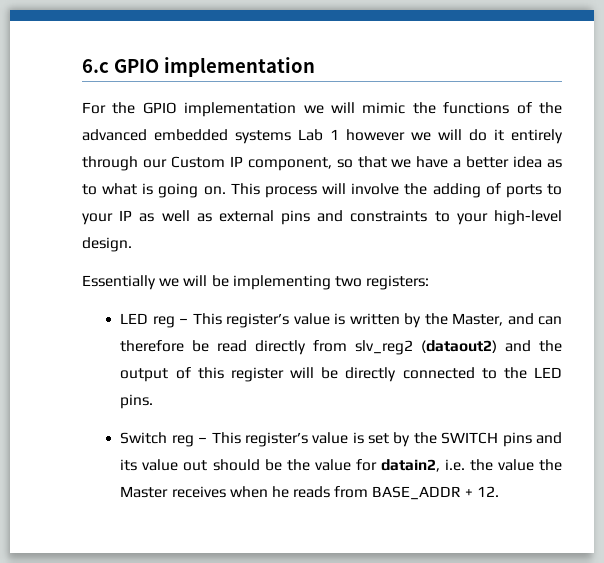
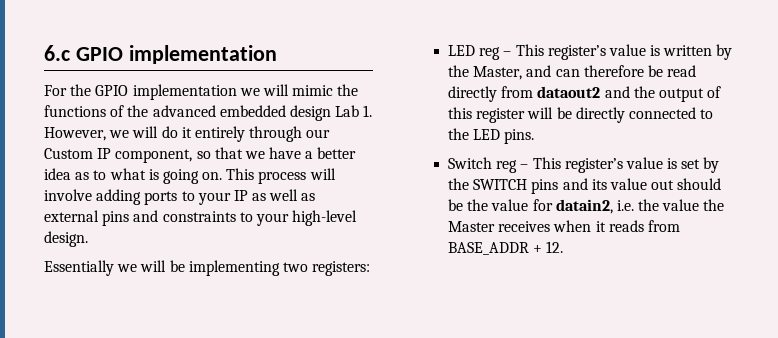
- For the GPIO implementation we will mimic the functions of the advanced embedded systems Lab 1 however we will do it entirely through our Custom IP component, so that we have a better idea as to what is going on.
+ For the GPIO implementation we will mimic the functions of the advanced embedded design Lab 1. However, we will do it entirely through our Custom IP component, so that we have a better idea as to what is going on.
- This process will involve the adding of ports to your IP as well as external pins and constraints to your high-level design.
+ This process will involve adding ports to your IP as well as external pins and constraints to your high-level design.
- LED reg – This register’s value is written by the Master, and can therefore be read directly from slv_reg2 (dataout2) and the output of this register will be directly connected to the LED pins.
+ LED reg – This register’s value is written by the Master, and can therefore be read directly from dataout2 and the output of this register will be directly connected to the LED pins.
- Switch reg – This register’s value is set by the SWITCH pins and its value out should be the value for datain2, i.e. the value the Master receives when he reads from BASE_ADDR + 12.
+ Switch reg – This register’s value is set by the SWITCH pins and its value out should be the value for datain2, i.e. the value the Master receives when it reads from BASE_ADDR + 12.

